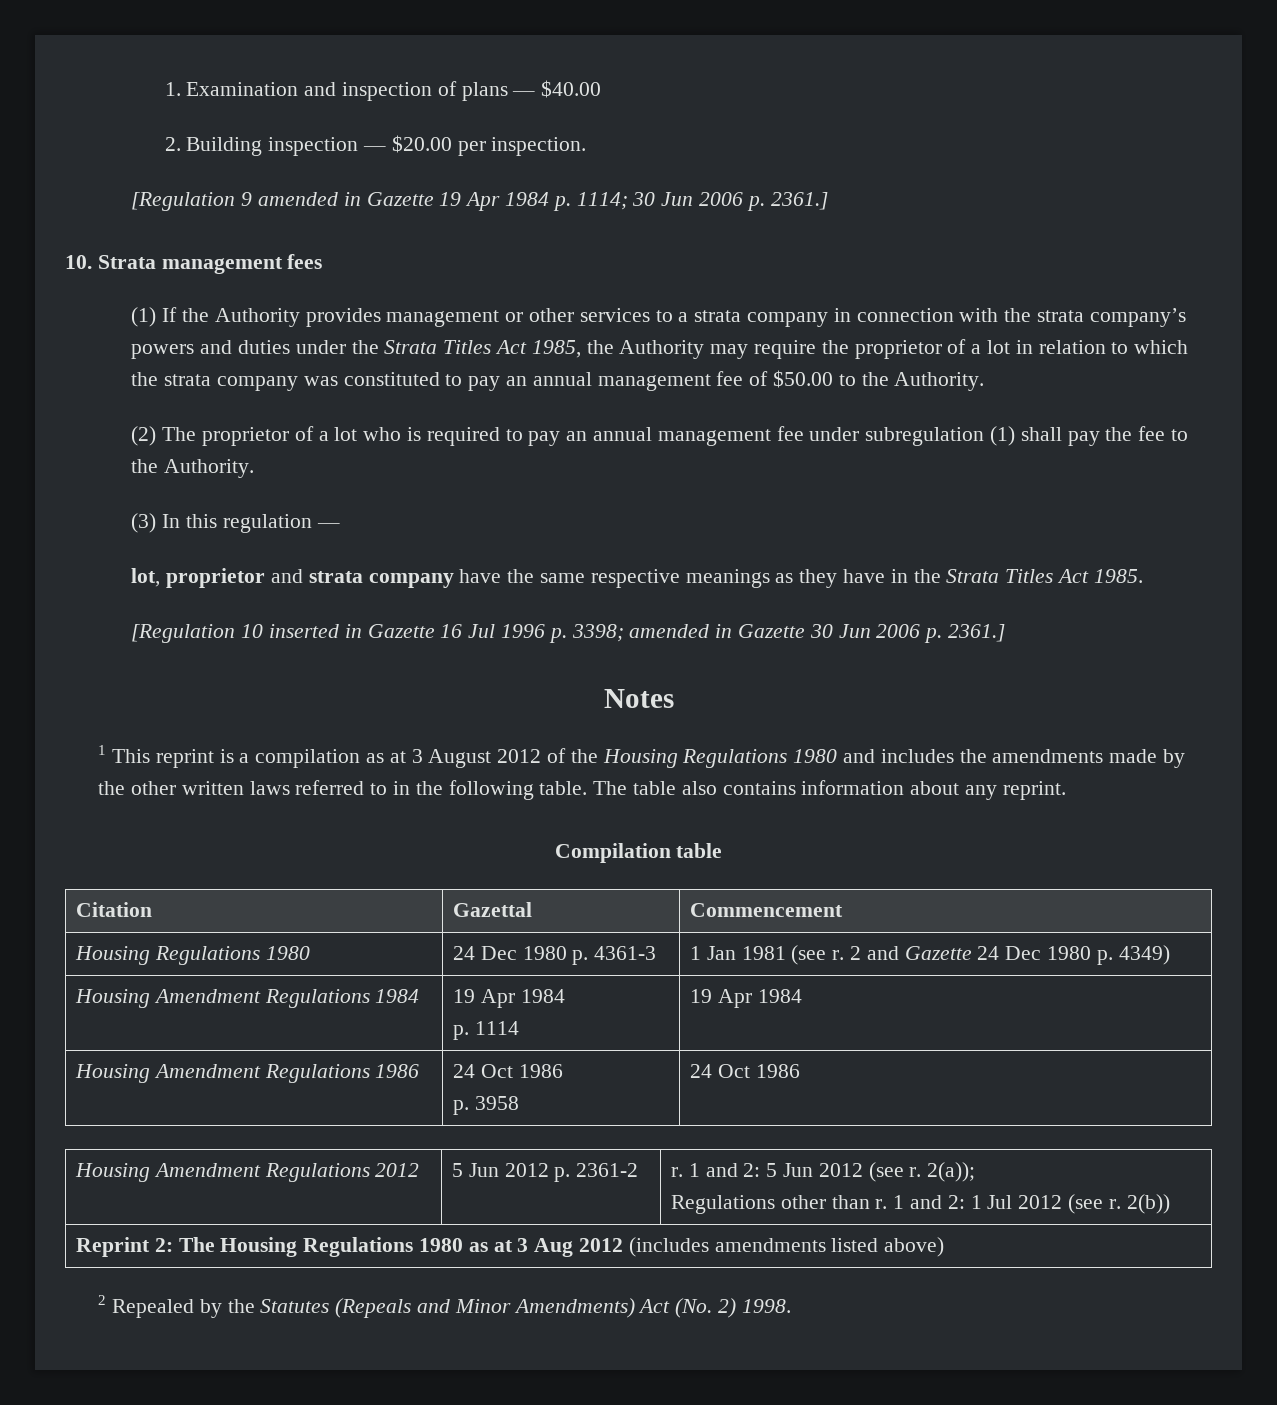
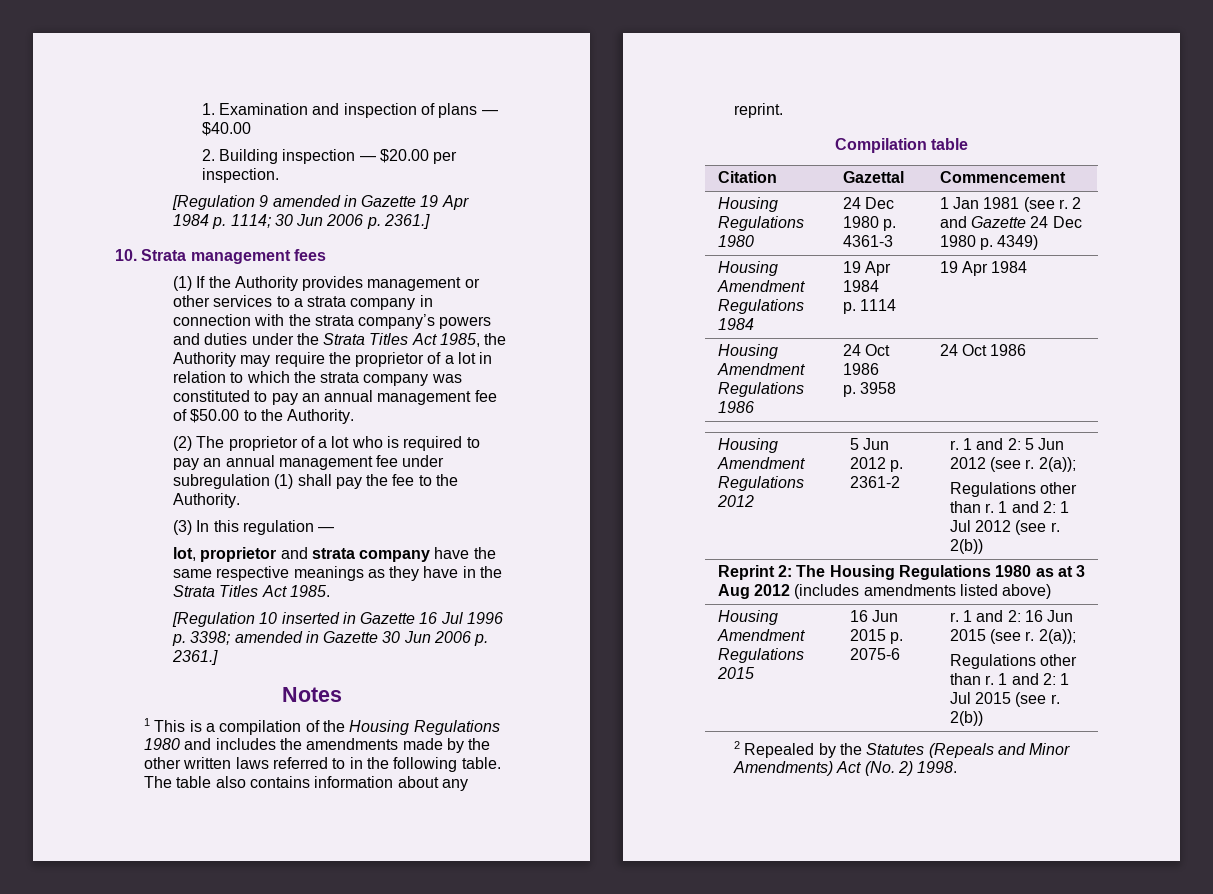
- 1 This reprint is a compilation as at 3 August 2012 of the Housing Regulations 1980 and includes the amendments made by the other written laws referred to in the following table.
+ 1 This is a compilation of the Housing Regulations 1980 and includes the amendments made by the other written laws referred to in the following table.
+ Housing Amendment Regulations 2015 | 16 Jun 2015 p. 2075-6 | r. 1 and 2: 16 Jun 2015 (see r. 2(a));
+ Regulations other than r. 1 and 2: 1 Jul 2015 (see r. 2(b))

